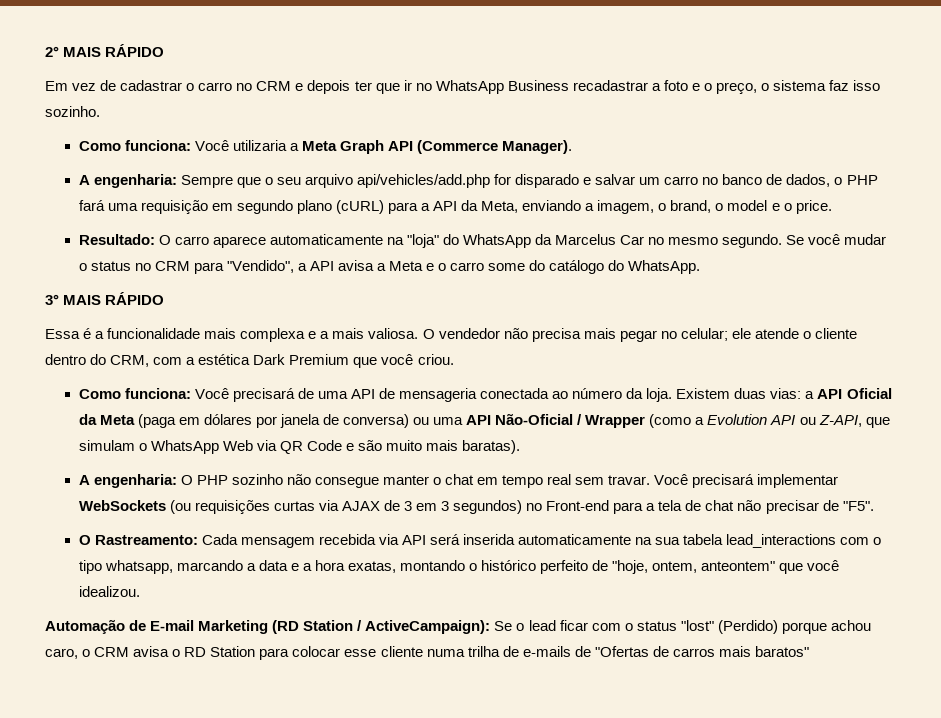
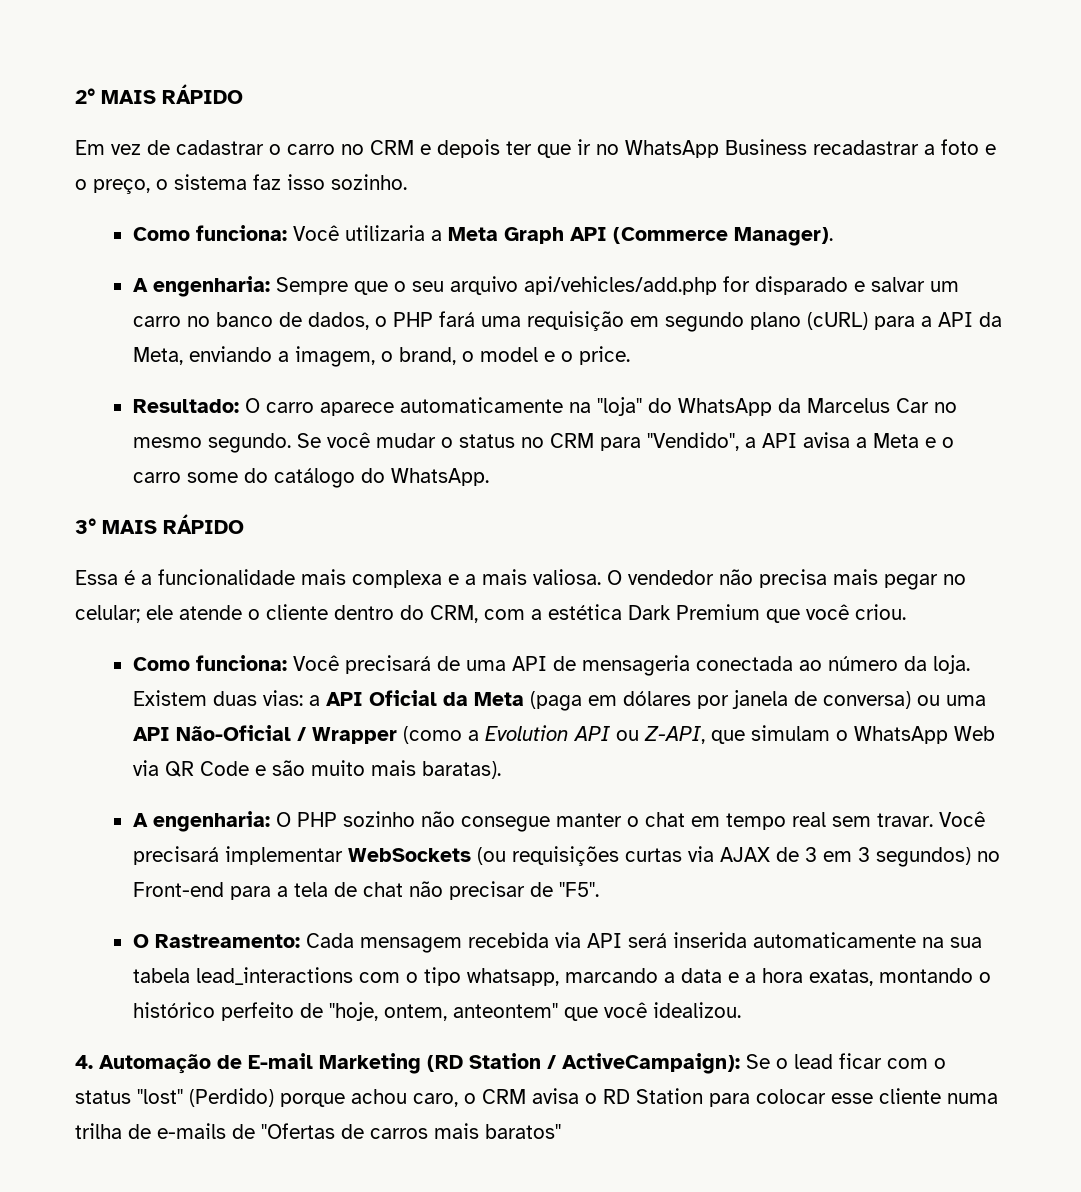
- Automação de E-mail Marketing (RD Station / ActiveCampaign): Se o lead ficar com o status "lost" (Perdido) porque achou caro, o CRM avisa o RD Station para colocar esse cliente numa trilha de e-mails de "Ofertas de carros mais baratos"
+ 4. Automação de E-mail Marketing (RD Station / ActiveCampaign): Se o lead ficar com o status "lost" (Perdido) porque achou caro, o CRM avisa o RD Station para colocar esse cliente numa trilha de e-mails de "Ofertas de carros mais baratos"

